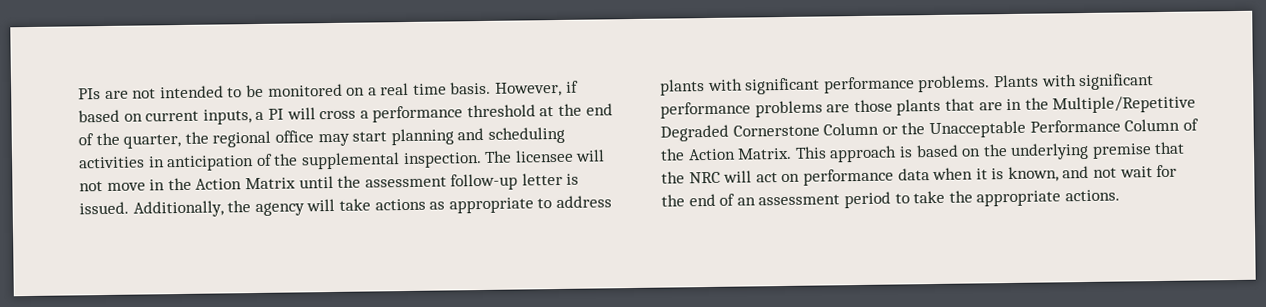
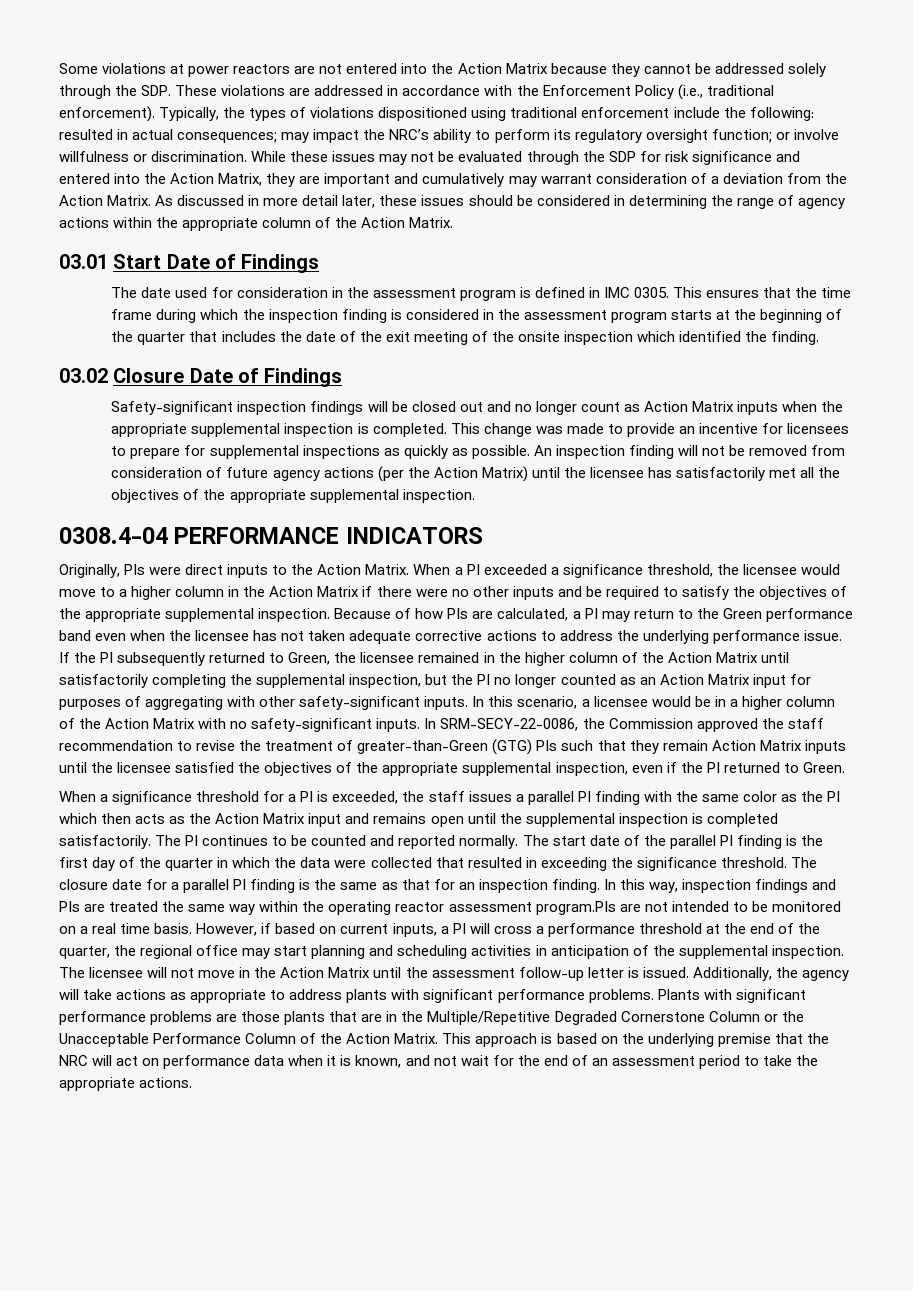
- PIs are not intended to be monitored on a real time basis.
+ Some violations at power reactors are not entered into the Action Matrix because they cannot be addressed solely through the SDP. These violations are addressed in accordance with the Enforcement Policy (i.e., traditional enforcement). Typically, the types of violations dispositioned using traditional enforcement include the following: resulted in actual consequences; may impact the NRC’s ability to perform its regulatory oversight function; or involve willfulness or discrimination. While these issues may not be evaluated through the SDP for risk significance and entered into the Action Matrix, they are important and cumulatively may warrant consideration of a deviation from the Action Matrix. As discussed in more detail later, these issues should be considered in determining the range of agency actions within the appropriate column of the Action Matrix.
+ 03.01 Start Date of Findings
+ The date used for consideration in the assessment program is defined in IMC 0305. This ensures that the time frame during which the inspection finding is considered in the assessment program starts at the beginning of the quarter that includes the date of the exit meeting of the onsite inspection which identified the finding.
+ 03.02 Closure Date of Findings
+ Safety-significant inspection findings will be closed out and no longer count as Action Matrix inputs when the appropriate supplemental inspection is completed. This change was made to provide an incentive for licensees to prepare for supplemental inspections as quickly as possible. An inspection finding will not be removed from consideration of future agency actions (per the Action Matrix) until the licensee has satisfactorily met all the objectives of the appropriate supplemental inspection.
+ 0308.4-04 PERFORMANCE INDICATORS
+ Originally, PIs were direct inputs to the Action Matrix. When a PI exceeded a significance threshold, the licensee would move to a higher column in the Action Matrix if there were no other inputs and be required to satisfy the objectives of the appropriate supplemental inspection. Because of how PIs are calculated, a PI may return to the Green performance band even when the licensee has not taken adequate corrective actions to address the underlying performance issue. If the PI subsequently returned to Green, the licensee remained in the higher column of the Action Matrix until satisfactorily completing the supplemental inspection, but the PI no longer counted as an Action Matrix input for purposes of aggregating with other safety-significant inputs. In this scenario, a licensee would be in a higher column of the Action Matrix with no safety-significant inputs. In SRM-SECY-22-0086, the Commission approved the staff recommendation to revise the treatment of greater-than-Green (GTG) PIs such that they remain Action Matrix inputs until the licensee satisfied the objectives of the appropriate supplemental inspection, even if the PI returned to Green.
+ When a significance threshold for a PI is exceeded, the staff issues a parallel PI finding with the same color as the PI which then acts as the Action Matrix input and remains open until the supplemental inspection is completed satisfactorily. The PI continues to be counted and reported normally. The start date of the parallel PI finding is the first day of the quarter in which the data were collected that resulted in exceeding the significance threshold. The closure date for a parallel PI finding is the same as that for an inspection finding. In this way, inspection findings and PIs are treated the same way within the operating reactor assessment program.PIs are not intended to be monitored on a real time basis.

